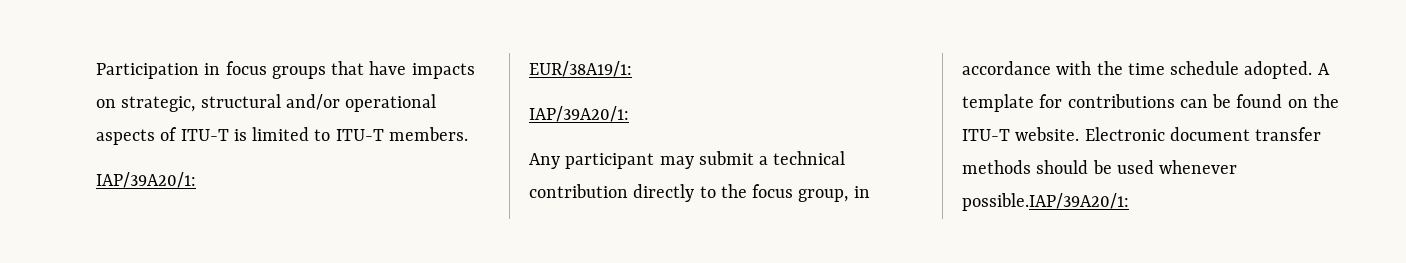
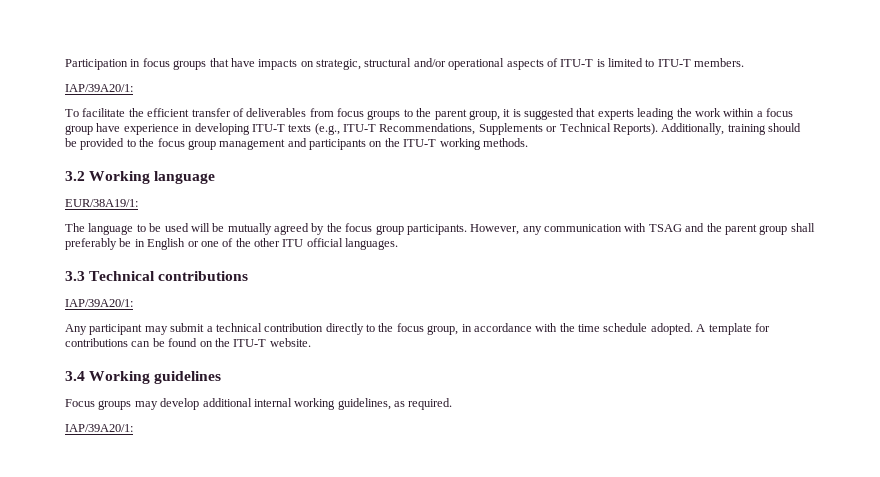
+ To facilitate the efficient transfer of deliverables from focus groups to the parent group, it is suggested that experts leading the work within a focus group have experience in developing ITU-T texts (e.g., ITU-T Recommendations, Supplements or Technical Reports). Additionally, training should be provided to the focus group management and participants on the ITU-T working methods.
+ 3.2 Working language
  EUR/38A19/1:
+ The language to be used will be mutually agreed by the focus group participants. However, any communication with TSAG and the parent group shall preferably be in English or one of the other ITU official languages.
+ 3.3 Technical contributions
- A template for contributions can be found on the ITU-T website. Electronic document transfer methods should be used whenever possible.IAP/39A20/1:
+ A template for contributions can be found on the ITU-T website.
+ 3.4 Working guidelines
+ Focus groups may develop additional internal working guidelines, as required.
+ IAP/39A20/1:

